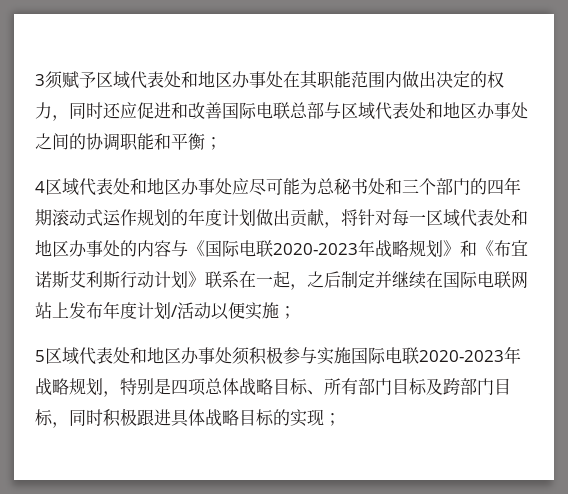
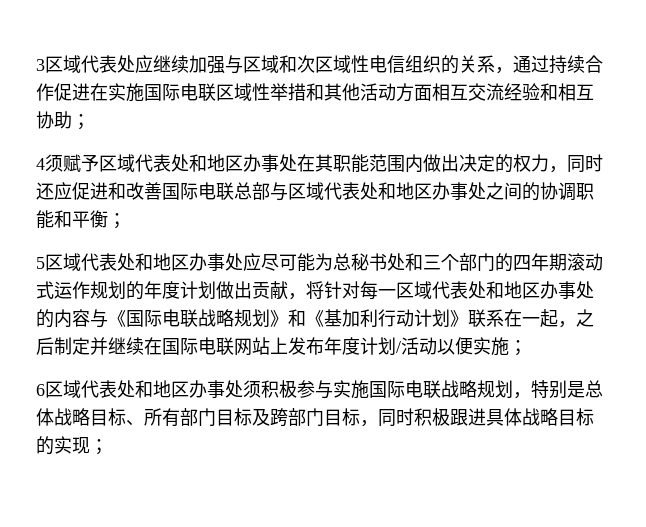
- 3须赋予区域代表处和地区办事处在其职能范围内做出决定的权力，同时还应促进和改善国际电联总部与区域代表处和地区办事处之间的协调职能和平衡；
+ 3区域代表处应继续加强与区域和次区域性电信组织的关系，通过持续合作促进在实施国际电联区域性举措和其他活动方面相互交流经验和相互协助；
+ 4须赋予区域代表处和地区办事处在其职能范围内做出决定的权力，同时还应促进和改善国际电联总部与区域代表处和地区办事处之间的协调职能和平衡；
- 4区域代表处和地区办事处应尽可能为总秘书处和三个部门的四年期滚动式运作规划的年度计划做出贡献，将针对每一区域代表处和地区办事处的内容与《国际电联2020-2023年战略规划》和《布宜诺斯艾利斯行动计划》联系在一起，之后制定并继续在国际电联网站上发布年度计划/活动以便实施；
+ 5区域代表处和地区办事处应尽可能为总秘书处和三个部门的四年期滚动式运作规划的年度计划做出贡献，将针对每一区域代表处和地区办事处的内容与《国际电联战略规划》和《基加利行动计划》联系在一起，之后制定并继续在国际电联网站上发布年度计划/活动以便实施；
- 5区域代表处和地区办事处须积极参与实施国际电联2020-2023年战略规划，特别是四项总体战略目标、所有部门目标及跨部门目标，同时积极跟进具体战略目标的实现；
+ 6区域代表处和地区办事处须积极参与实施国际电联战略规划，特别是总体战略目标、所有部门目标及跨部门目标，同时积极跟进具体战略目标的实现；

